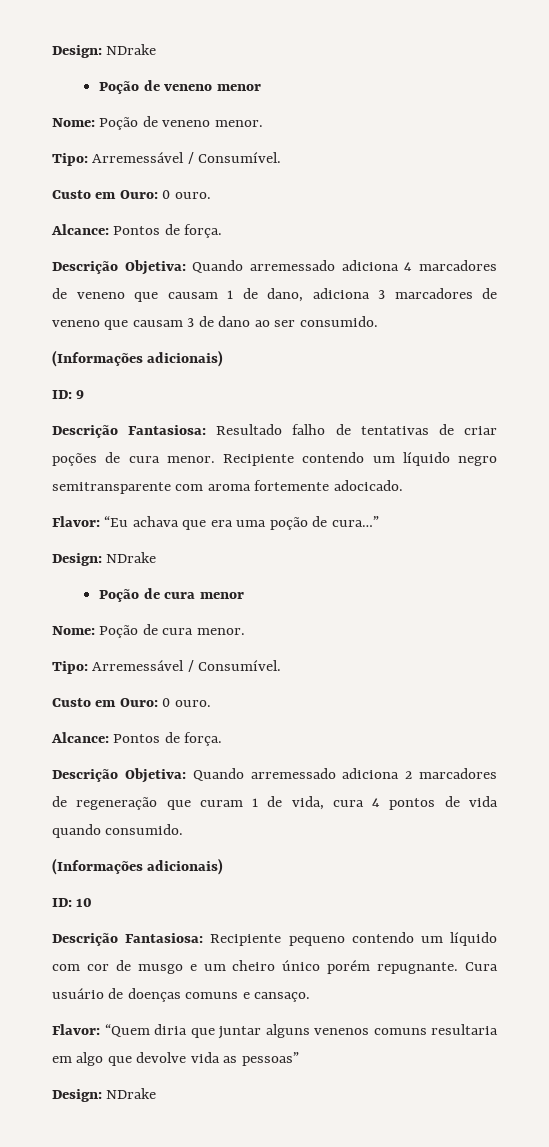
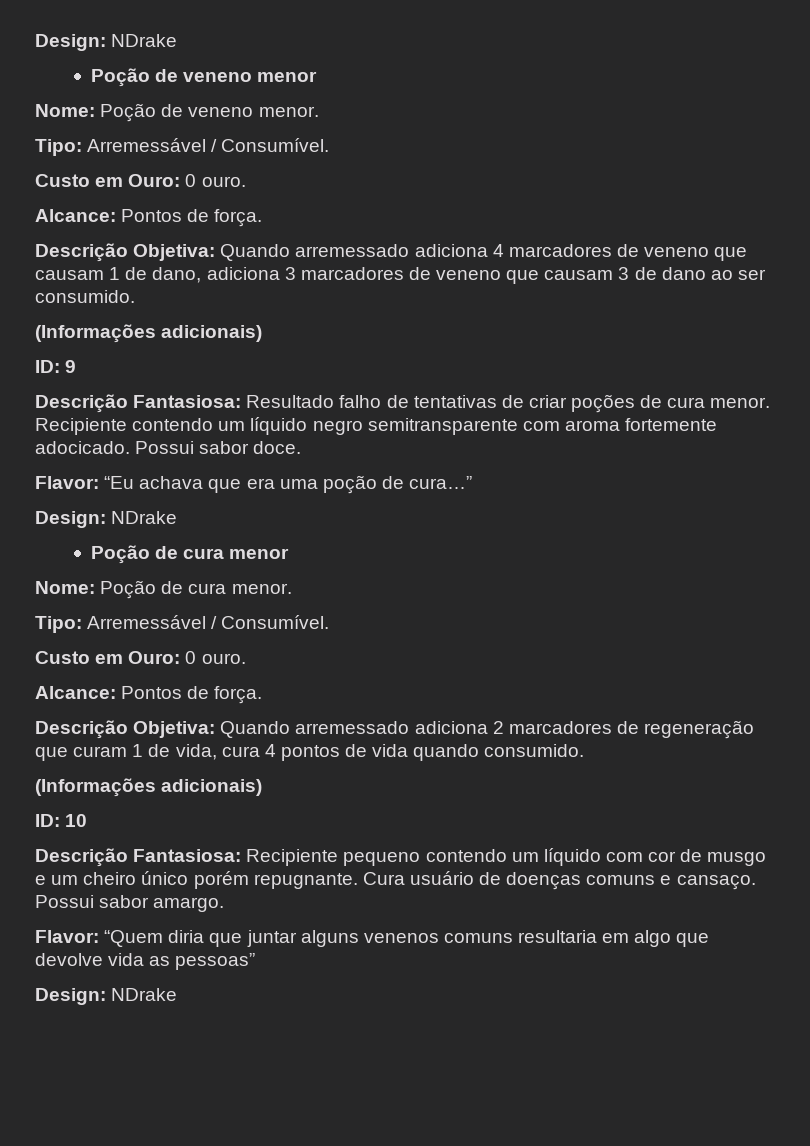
+ Possui sabor doce.
+ Possui sabor amargo.

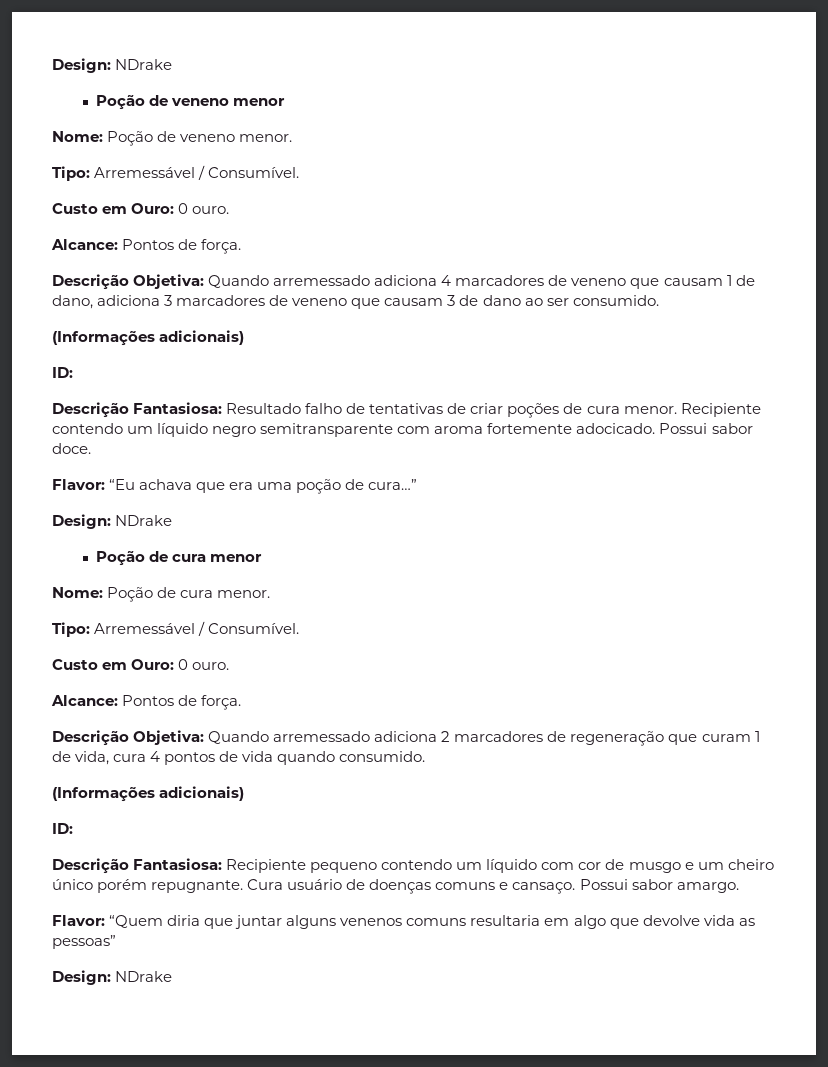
  Descrição Objetiva: Quando arremessado adiciona 4 marcadores de veneno que causam 1 de dano, adiciona 3 marcadores de veneno que causam 3 de dano ao ser consumido.
  (Informações adicionais)
- ID: 9
+ ID:
  Descrição Objetiva: Quando arremessado adiciona 2 marcadores de regeneração que curam 1 de vida, cura 4 pontos de vida quando consumido.
  (Informações adicionais)
- ID: 10
+ ID:

